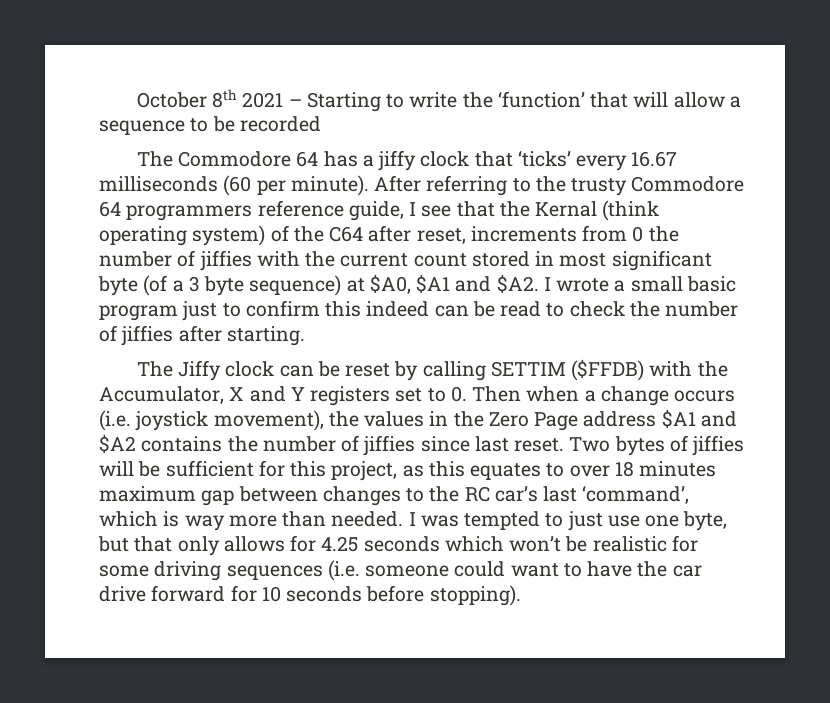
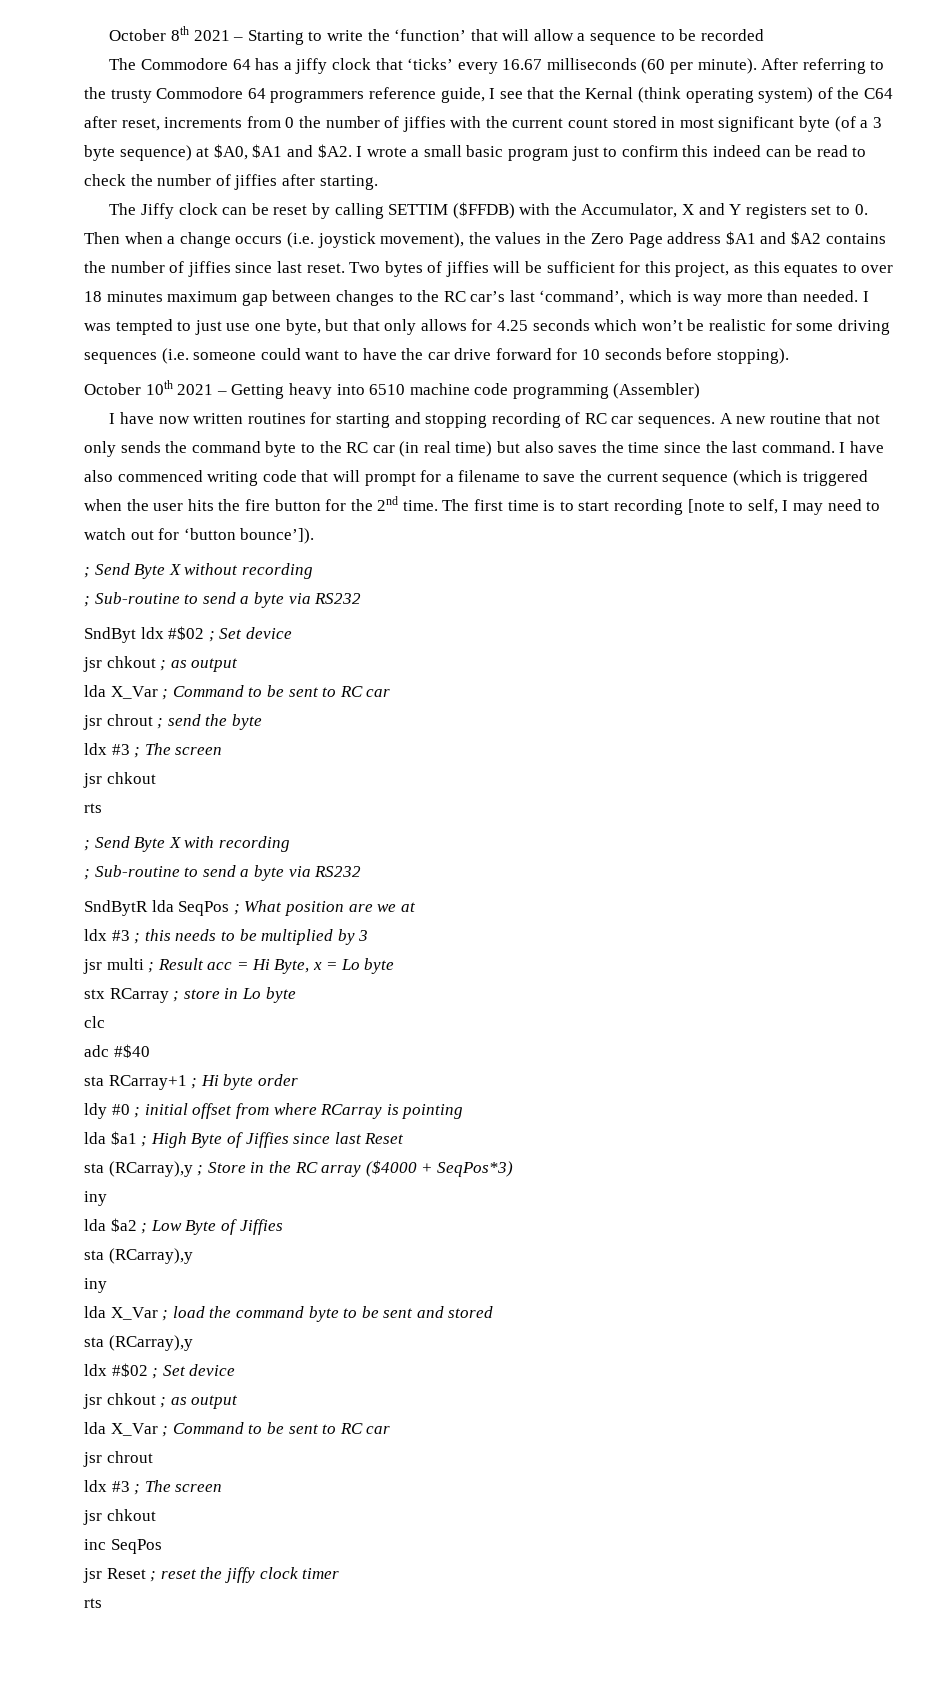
+ October 10th 2021 – Getting heavy into 6510 machine code programming (Assembler)
+ I have now written routines for starting and stopping recording of RC car sequences. A new routine that not only sends the command byte to the RC car (in real time) but also saves the time since the last command. I have also commenced writing code that will prompt for a filename to save the current sequence (which is triggered when the user hits the fire button for the 2nd time. The first time is to start recording [note to self, I may need to watch out for ‘button bounce’]).
+ ; Send Byte X without recording
+ ; Sub-routine to send a byte via RS232
+ SndByt ldx #$02 ; Set device
+ jsr chkout ; as output
+ lda X_Var ; Command to be sent to RC car
+ jsr chrout ; send the byte
+ ldx #3 ; The screen
+ jsr chkout
+ rts
+ ; Send Byte X with recording
+ ; Sub-routine to send a byte via RS232
+ SndBytR lda SeqPos ; What position are we at
+ ldx #3 ; this needs to be multiplied by 3
+ jsr multi ; Result acc = Hi Byte, x = Lo byte
+ stx RCarray ; store in Lo byte
+ clc
+ adc #$40
+ sta RCarray+1 ; Hi byte order
+ ldy #0 ; initial offset from where RCarray is pointing
+ lda $a1 ; High Byte of Jiffies since last Reset
+ sta (RCarray),y ; Store in the RC array ($4000 + SeqPos*3)
+ iny
+ lda $a2 ; Low Byte of Jiffies
+ sta (RCarray),y
+ iny
+ lda X_Var ; load the command byte to be sent and stored
+ sta (RCarray),y
+ ldx #$02 ; Set device
+ jsr chkout ; as output
+ lda X_Var ; Command to be sent to RC car
+ jsr chrout
+ ldx #3 ; The screen
+ jsr chkout
+ inc SeqPos
+ jsr Reset ; reset the jiffy clock timer
+ rts

